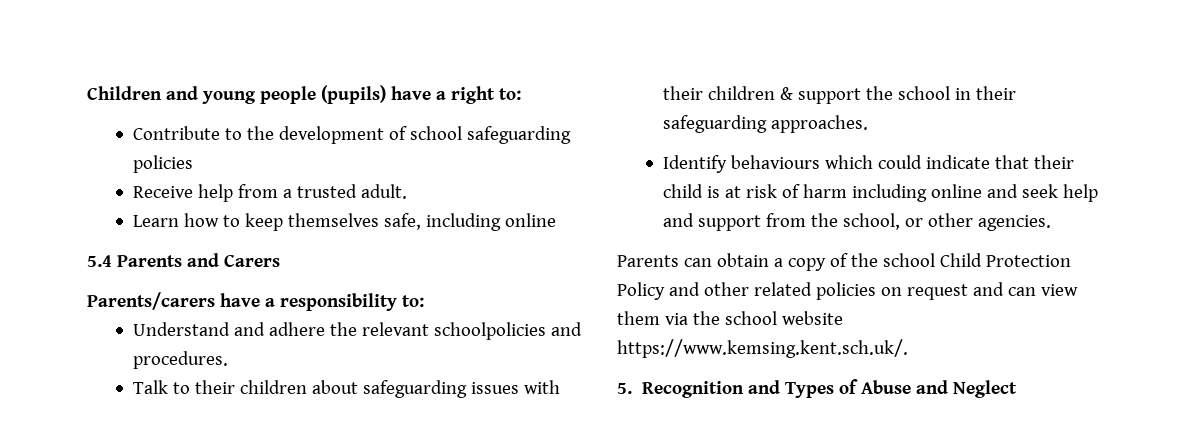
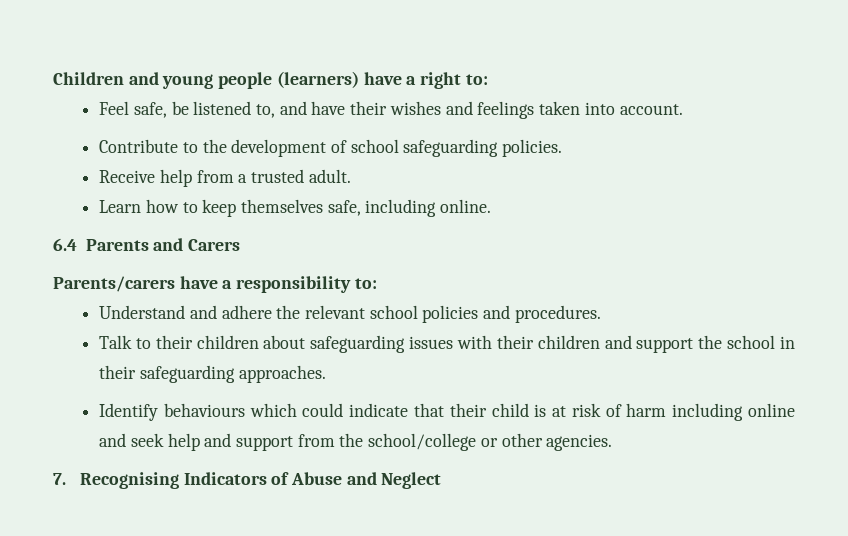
- Children and young people (pupils) have a right to:
+ Children and young people (learners) have a right to:
+ Feel safe, be listened to, and have their wishes and feelings taken into account.
- Contribute to the development of school safeguarding policies
+ Contribute to the development of school safeguarding policies.
- Learn how to keep themselves safe, including online
- 5.4 Parents and Carers
+ Learn how to keep themselves safe, including online.
+ 6.4 Parents and Carers
- Understand and adhere the relevant schoolpolicies and procedures.
+ Understand and adhere the relevant school policies and procedures.
- Talk to their children about safeguarding issues with their children & support the school in their safeguarding approaches.
+ Talk to their children about safeguarding issues with their children and support the school in their safeguarding approaches.
- Identify behaviours which could indicate that their child is at risk of harm including online and seek help and support from the school, or other agencies.
+ Identify behaviours which could indicate that their child is at risk of harm including online and seek help and support from the school/college or other agencies.
- Parents can obtain a copy of the school Child Protection Policy and other related policies on request and can view them via the school website https://www.kemsing.kent.sch.uk/.
- 5. Recognition and Types of Abuse and Neglect
+ 7. Recognising Indicators of Abuse and Neglect

